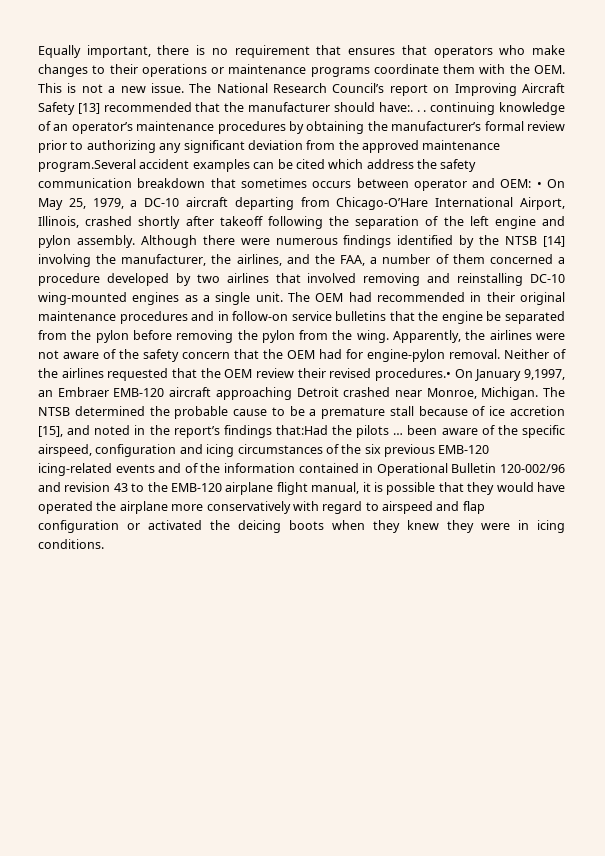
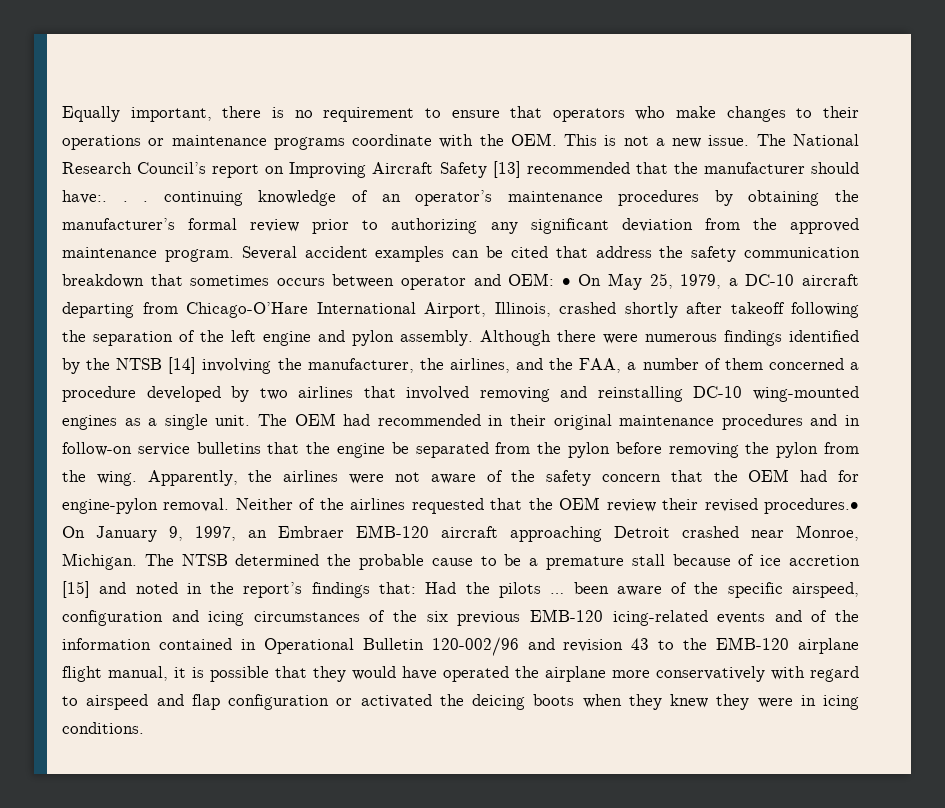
- Equally important, there is no requirement that ensures that operators who make changes to their operations or maintenance programs coordinate them with the OEM. This is not a new issue.
+ Equally important, there is no requirement to ensure that operators who make changes to their operations or maintenance programs coordinate with the OEM. This is not a new issue.
- The National Research Council’s report on Improving Aircraft Safety [13] recommended that the manufacturer should have:. . . continuing knowledge of an operator’s maintenance procedures by obtaining the manufacturer’s formal review prior to authorizing any significant deviation from the approved maintenance program.Several accident examples can be cited which address the safety communication breakdown that sometimes occurs between operator and OEM:
+ The National Research Council’s report on Improving Aircraft Safety [13] recommended that the manufacturer should have:. . . continuing knowledge of an operator’s maintenance procedures by obtaining the manufacturer’s formal review prior to authorizing any significant deviation from the approved maintenance program. Several accident examples can be cited that address the safety communication breakdown that sometimes occurs between operator and OEM:
- Neither of the airlines requested that the OEM review their revised procedures.• On January 9,1997, an Embraer EMB-120 aircraft approaching Detroit crashed near Monroe, Michigan.
+ Neither of the airlines requested that the OEM review their revised procedures.• On January 9, 1997, an Embraer EMB-120 aircraft approaching Detroit crashed near Monroe, Michigan.
- The NTSB determined the probable cause to be a premature stall because of ice accretion [15], and noted in the report’s findings that:Had the pilots … been aware of the specific airspeed, configuration and icing circumstances of the six previous EMB-120 icing-related events and of the information contained in Operational Bulletin 120-002/96 and revision 43 to the EMB-120 airplane flight manual, it is possible that they would have operated the airplane more conservatively with regard to airspeed and flap configuration or activated the deicing boots when they knew they were in icing conditions.
+ The NTSB determined the probable cause to be a premature stall because of ice accretion [15] and noted in the report’s findings that: Had the pilots … been aware of the specific airspeed, configuration and icing circumstances of the six previous EMB-120 icing-related events and of the information contained in Operational Bulletin 120-002/96 and revision 43 to the EMB-120 airplane flight manual, it is possible that they would have operated the airplane more conservatively with regard to airspeed and flap configuration or activated the deicing boots when they knew they were in icing conditions.

